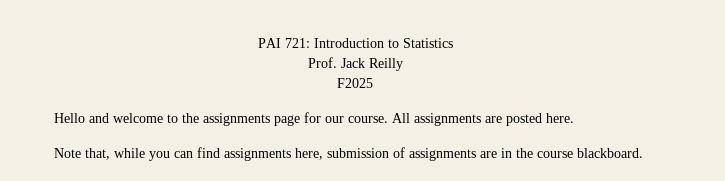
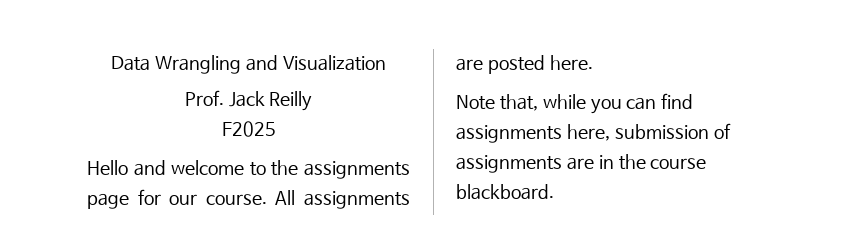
- PAI 721: Introduction to Statistics
+ Data Wrangling and Visualization

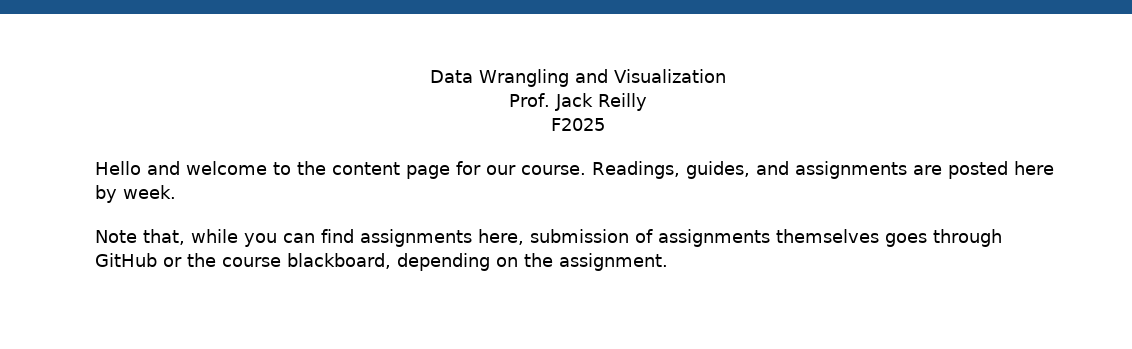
- Hello and welcome to the assignments page for our course.
+ Hello and welcome to the content page for our course.
- All assignments are posted here.
+ Readings, guides, and assignments are posted here by week.
- Note that, while you can find assignments here, submission of assignments are in the course blackboard.
+ Note that, while you can find assignments here, submission of assignments themselves goes through GitHub or the course blackboard, depending on the assignment.

